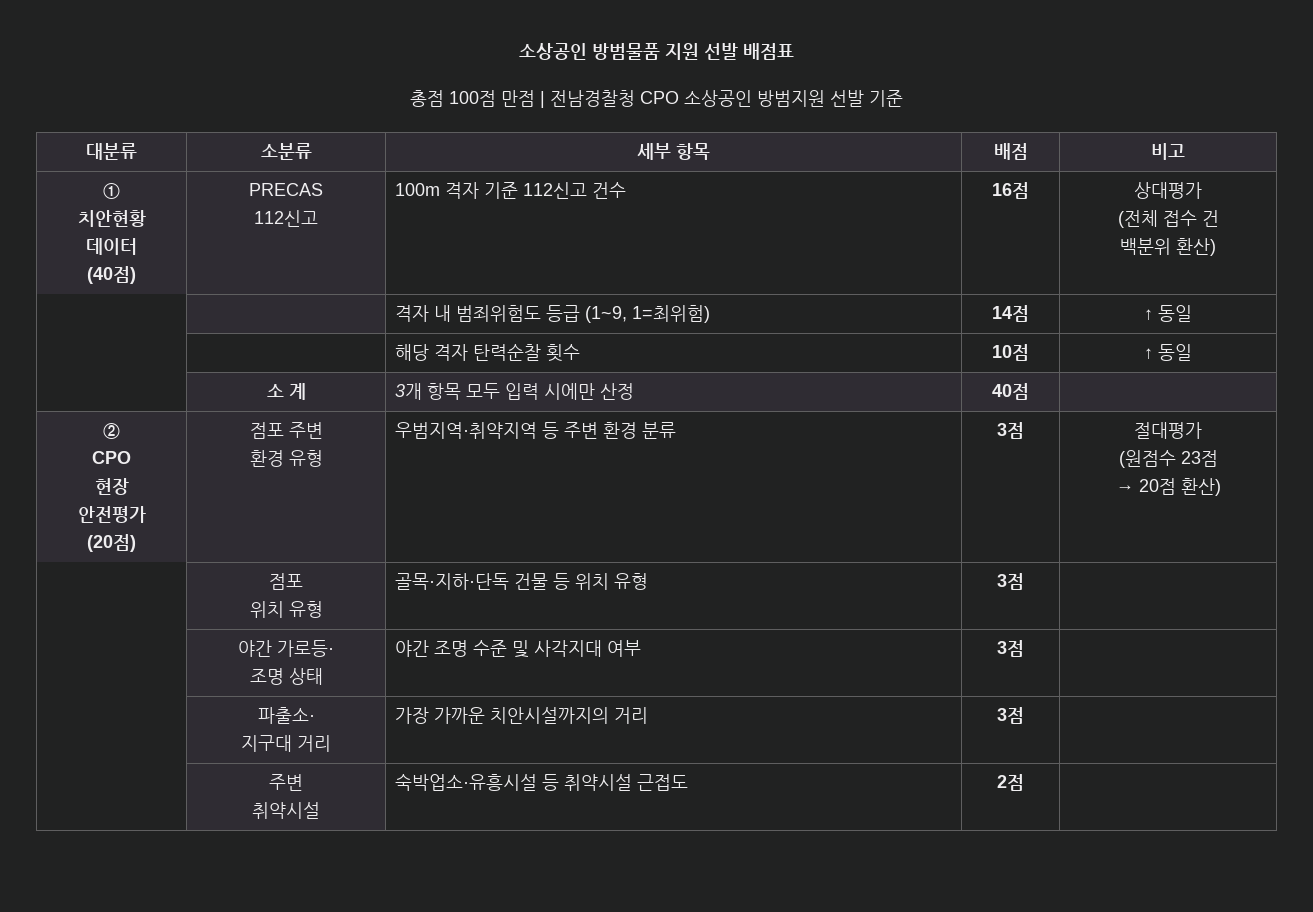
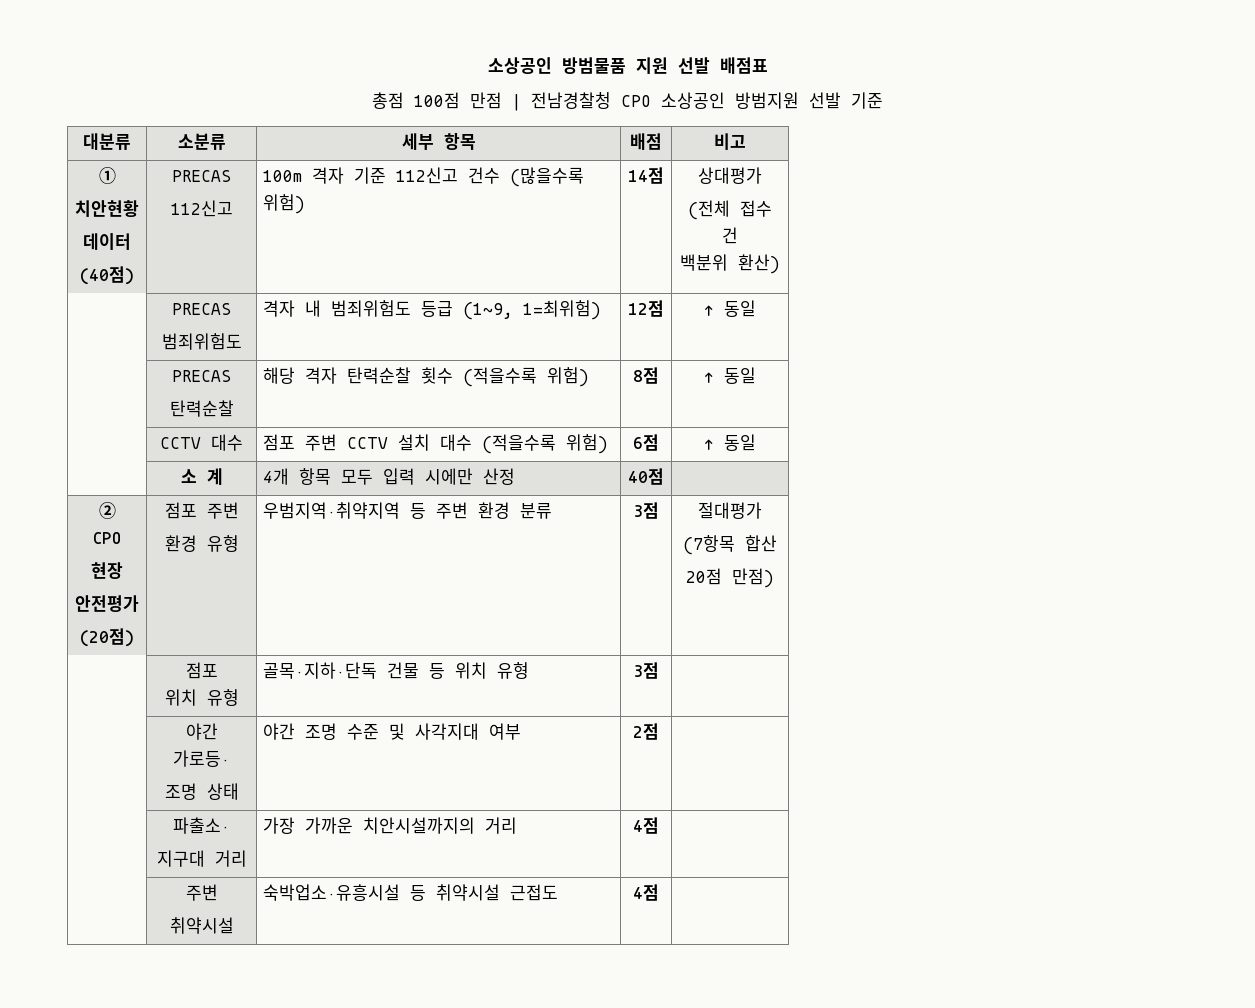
  대분류 | 소분류 | 세부 항목 | 배점 | 비고
  ①
  치안현황
  데이터
  (40점) | PRECAS
- 112신고 | 100m 격자 기준 112신고 건수 | 16점 | 상대평가
+ 112신고 | 100m 격자 기준 112신고 건수 (많을수록 위험) | 14점 | 상대평가
  (전체 접수 건
  백분위 환산)
- | | 격자 내 범죄위험도 등급 (1~9, 1=최위험) | 14점 | ↑ 동일
- | | 해당 격자 탄력순찰 횟수 | 10점 | ↑ 동일
+ | PRECAS
+ 범죄위험도 | 격자 내 범죄위험도 등급 (1~9, 1=최위험) | 12점 | ↑ 동일
+ | PRECAS
+ 탄력순찰 | 해당 격자 탄력순찰 횟수 (적을수록 위험) | 8점 | ↑ 동일
+ | CCTV 대수 | 점포 주변 CCTV 설치 대수 (적을수록 위험) | 6점 | ↑ 동일
- | 소 계 | 3개 항목 모두 입력 시에만 산정 | 40점 |
+ | 소 계 | 4개 항목 모두 입력 시에만 산정 | 40점 |
  ②
  CPO
  현장
  안전평가
  (20점) | 점포 주변
  환경 유형 | 우범지역·취약지역 등 주변 환경 분류 | 3점 | 절대평가
- (원점수 23점
- → 20점 환산)
+ (7항목 합산
+ 20점 만점)
  | 야간 가로등·
- 조명 상태 | 야간 조명 수준 및 사각지대 여부 | 3점 |
+ 조명 상태 | 야간 조명 수준 및 사각지대 여부 | 2점 |
  | 파출소·
- 지구대 거리 | 가장 가까운 치안시설까지의 거리 | 3점 |
+ 지구대 거리 | 가장 가까운 치안시설까지의 거리 | 4점 |
  | 주변
- 취약시설 | 숙박업소·유흥시설 등 취약시설 근접도 | 2점 |
+ 취약시설 | 숙박업소·유흥시설 등 취약시설 근접도 | 4점 |

